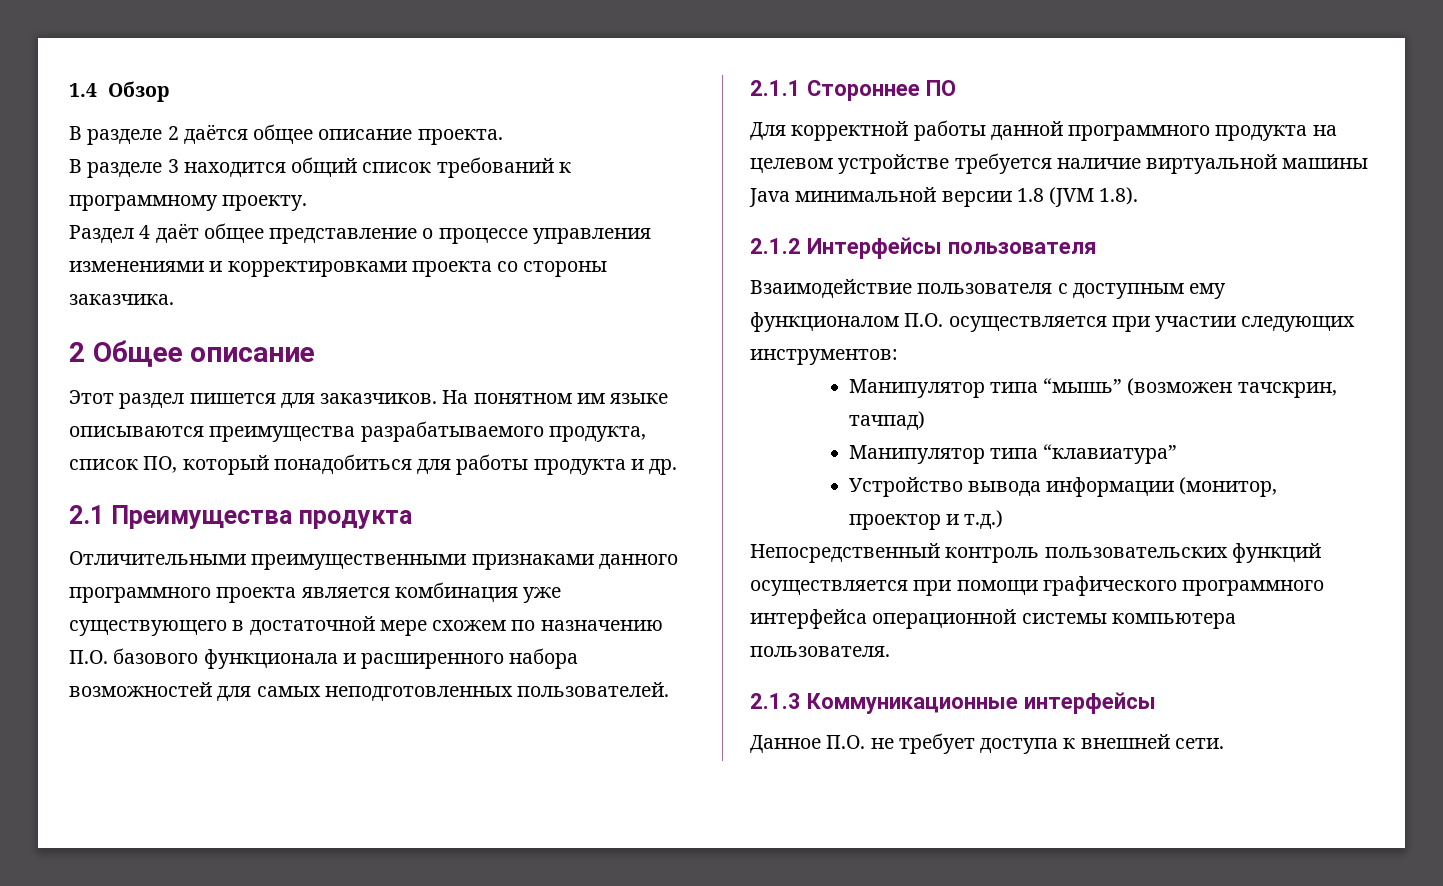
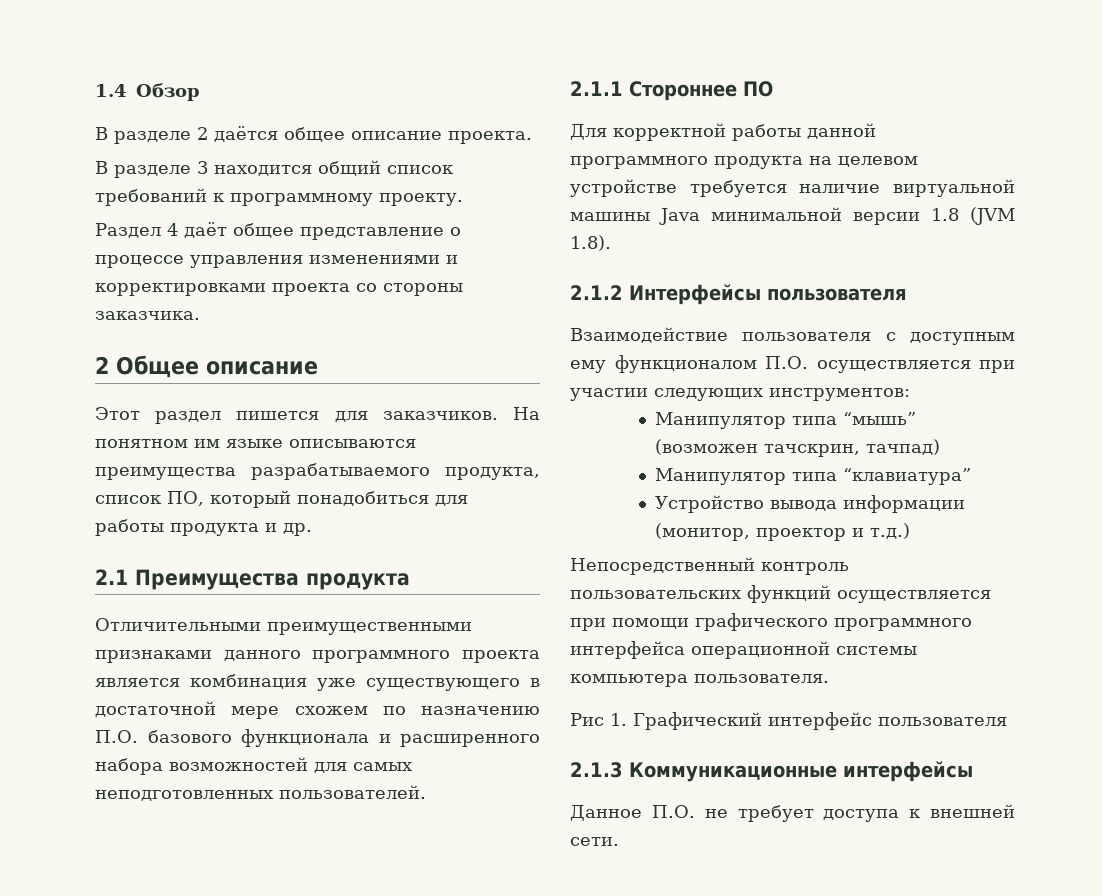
+ Рис 1. Графический интерфейс пользователя

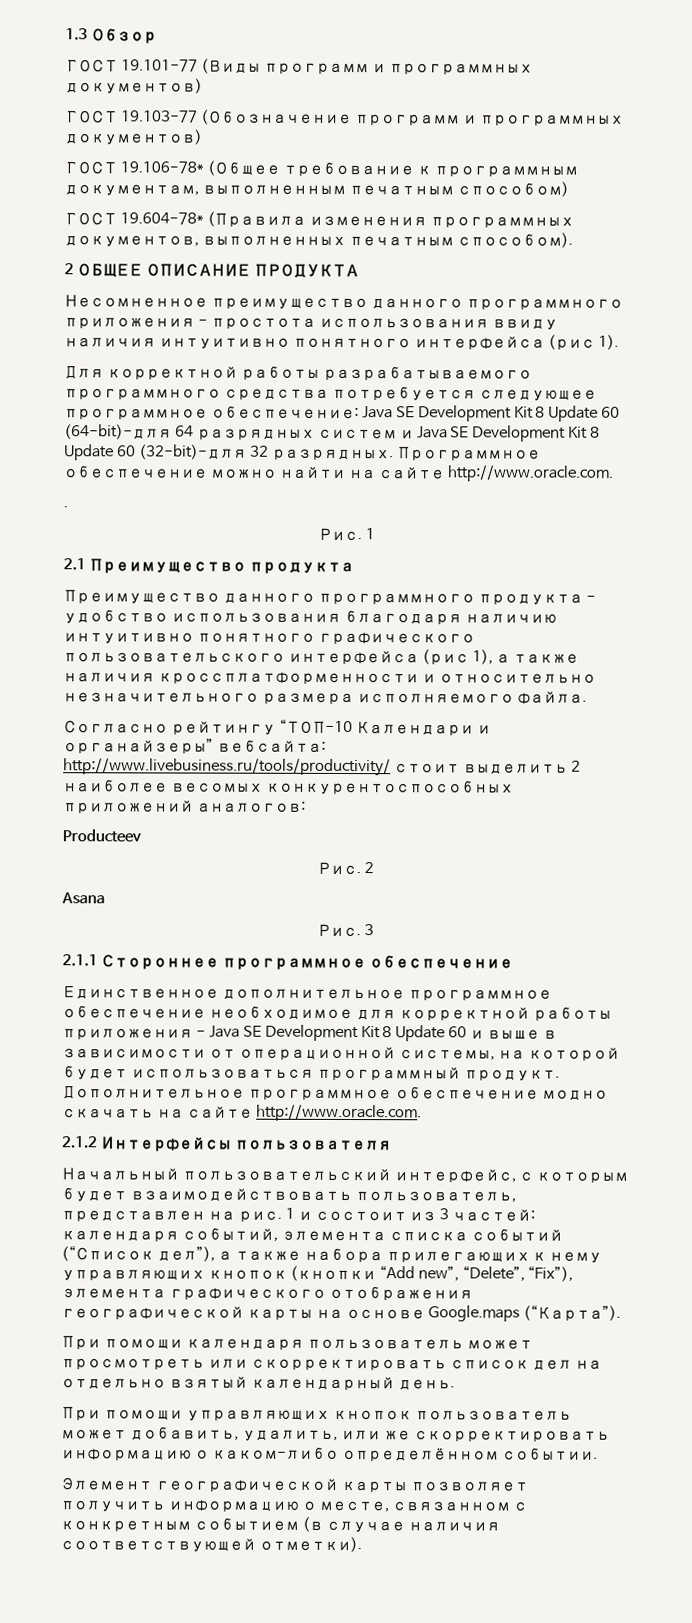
- 1.4 Обзор
+ 1.3 Обзор
- В разделе 2 даётся общее описание проекта.
- В разделе 3 находится общий список требований к программному проекту.
- Раздел 4 даёт общее представление о процессе управления изменениями и корректировками проекта со стороны заказчика.
- 2 Общее описание
- Этот раздел пишется для заказчиков. На понятном им языке описываются преимущества разрабатываемого продукта, список ПО, который понадобиться для работы продукта и др.
- 2.1 Преимущества продукта
- Отличительными преимущественными признаками данного программного проекта является комбинация уже существующего в достаточной мере схожем по назначению П.О. базового функционала и расширенного набора возможностей для самых неподготовленных пользователей.
- 2.1.1 Стороннее ПО
- Для корректной работы данной программного продукта на целевом устройстве требуется наличие виртуальной машины Java минимальной версии 1.8 (JVM 1.8).
+ ГОСТ 19.101-77 (Виды программ и программных документов)
+ ГОСТ 19.103-77 (Обозначение программ и программных документов)
+ ГОСТ 19.106-78* (Общее требование к программным документам, выполненным печатным способом)
+ ГОСТ 19.604-78* (Правила изменения программных документов, выполненных печатным способом).
+ 2 ОБЩЕЕ ОПИСАНИЕ ПРОДУКТА
+ Несомненное преимущество данного программного приложения - простота использования ввиду наличия интуитивно понятного интерфейса (рис 1).
+ Для корректной работы разрабатываемого программного средства потребуется следующее программное обеспечение: Java SE Development Kit 8 Update 60 (64-bit)-для 64 разрядных систем и Java SE Development Kit 8 Update 60 (32-bit)-для 32 разрядных. Программное обеспечение можно найти на сайте http://www.oracle.com.
+ .
+ Рис. 1
+ 2.1 Преимущество продукта
+ Преимущество данного программного продукта - удобство использования благодаря наличию интуитивно понятного графического пользовательского интерфейса (рис 1), а также наличия кроссплатформенности и относительно незначительного размера исполняемого файла.
+ Согласно рейтингу “ТОП-10 Календари и органайзеры” вебсайта: http://www.livebusiness.ru/tools/productivity/ стоит выделить 2 наиболее весомых конкурентоспособных приложений аналогов:
+ Producteev
+ Рис. 2
+ Asana
+ Рис. 3
+ 2.1.1 Стороннее программное обеспечение
+ Единственное дополнительное программное обеспечение необходимое для корректной работы приложения - Java SE Development Kit 8 Update 60 и выше в зависимости от операционной системы, на которой будет использоваться программный продукт. Дополнительное программное обеспечение модно скачать на сайте http://www.oracle.com.
  2.1.2 Интерфейсы пользователя
- Взаимодействие пользователя с доступным ему функционалом П.О. осуществляется при участии следующих инструментов:
- Манипулятор типа “мышь” (возможен тачскрин, тачпад)
- Манипулятор типа “клавиатура”
- Устройство вывода информации (монитор, проектор и т.д.)
- Непосредственный контроль пользовательских функций осуществляется при помощи графического программного интерфейса операционной системы компьютера пользователя.
- Рис 1. Графический интерфейс пользователя
- 2.1.3 Коммуникационные интерфейсы
- Данное П.О. не требует доступа к внешней сети.
+ Начальный пользовательский интерфейс, с которым будет взаимодействовать пользователь, представлен на рис. 1 и состоит из 3 частей: календаря событий, элемента списка событий (“Список дел”), а также набора прилегающих к нему управляющих кнопок (кнопки “Add new”, “Delete”, “Fix”), элемента графического отображения географической карты на основе Google.maps (“Карта”).
+ При помощи календаря пользователь может просмотреть или скорректировать список дел на отдельно взятый календарный день.
+ При помощи управляющих кнопок пользователь может добавить, удалить, или же скорректировать информацию о каком-либо определённом событии.
+ Элемент географической карты позволяет получить информацию о месте, связанном с конкретным событием (в случае наличия соответствующей отметки).

